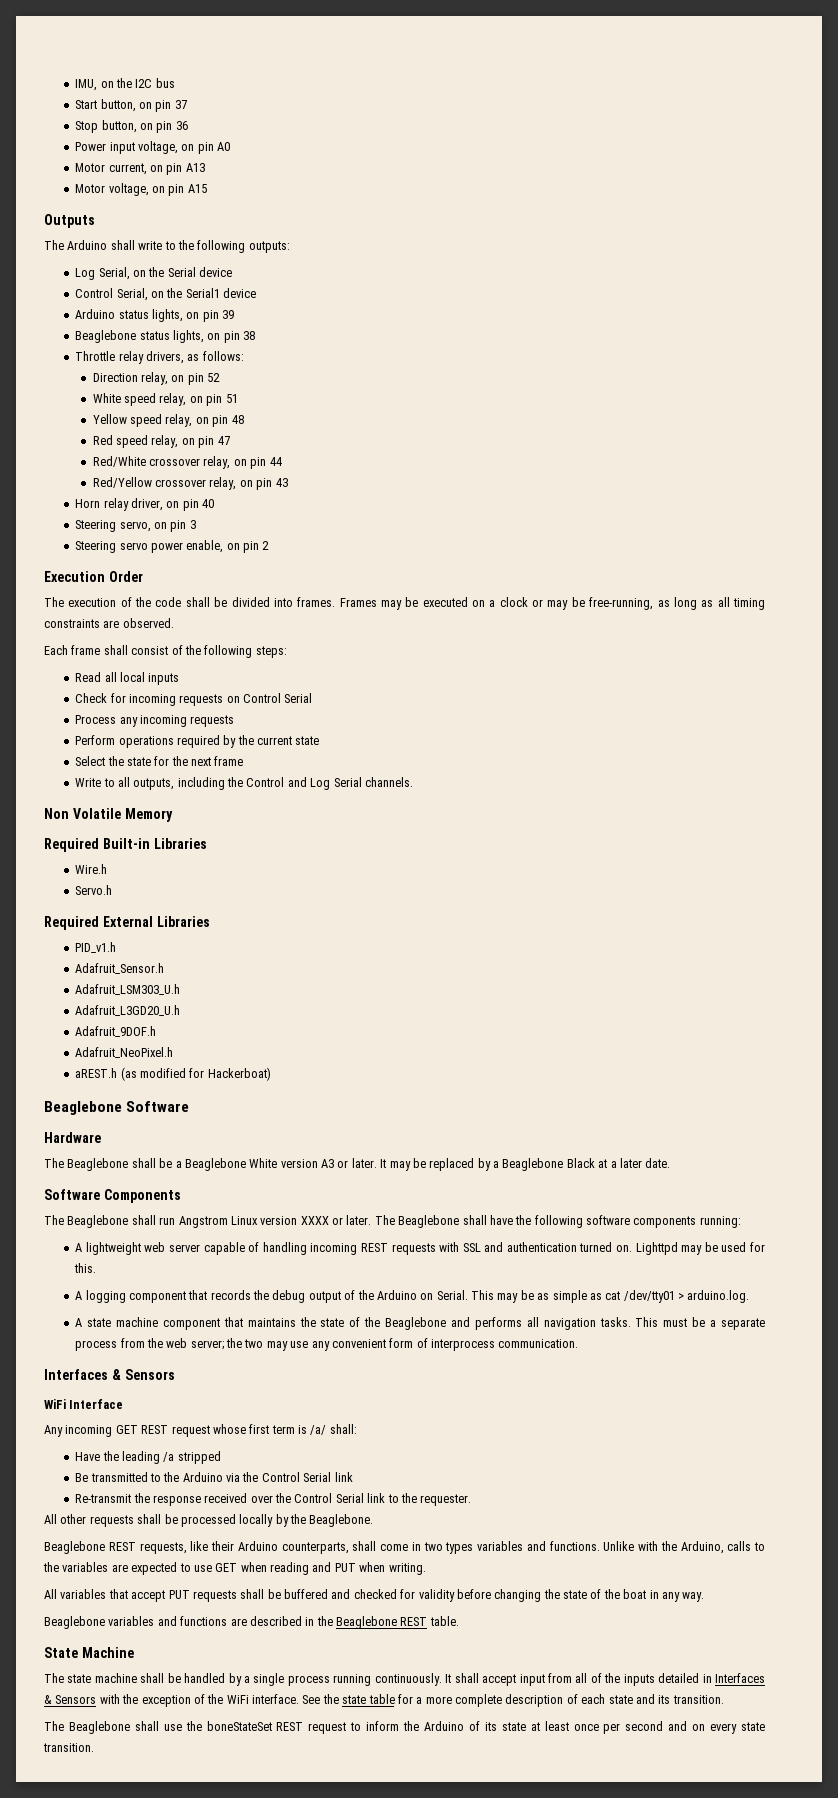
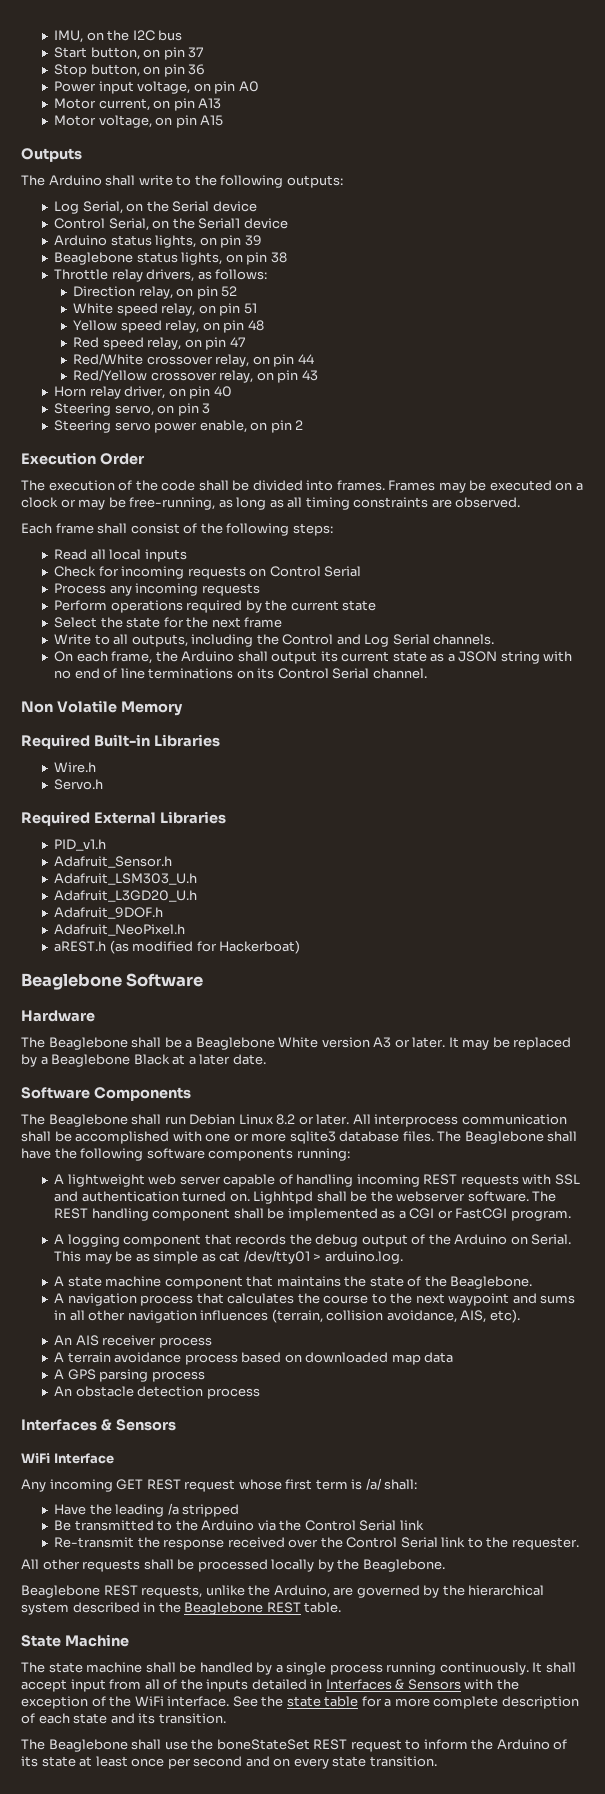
+ On each frame, the Arduino shall output its current state as a JSON string with no end of line terminations on its Control Serial channel.
- The Beaglebone shall run Angstrom Linux version XXXX or later.
+ The Beaglebone shall run Debian Linux 8.2 or later. All interprocess communication shall be accomplished with one or more sqlite3 database files.
- Lighttpd may be used for this.
+ Lighhtpd shall be the webserver software. The REST handling component shall be implemented as a CGI or FastCGI program.
- A state machine component that maintains the state of the Beaglebone and performs all navigation tasks. This must be a separate process from the web server; the two may use any convenient form of interprocess communication.
+ A state machine component that maintains the state of the Beaglebone.
+ A navigation process that calculates the course to the next waypoint and sums in all other navigation influences (terrain, collision avoidance, AIS, etc).
+ An AIS receiver process
+ A terrain avoidance process based on downloaded map data
+ A GPS parsing process
+ An obstacle detection process
- Beaglebone REST requests, like their Arduino counterparts, shall come in two types variables and functions. Unlike with the Arduino, calls to the variables are expected to use GET when reading and PUT when writing.
- All variables that accept PUT requests shall be buffered and checked for validity before changing the state of the boat in any way.
- Beaglebone variables and functions are described in the Beaglebone REST table.
+ Beaglebone REST requests, unlike the Arduino, are governed by the hierarchical system described in the Beaglebone REST table.

